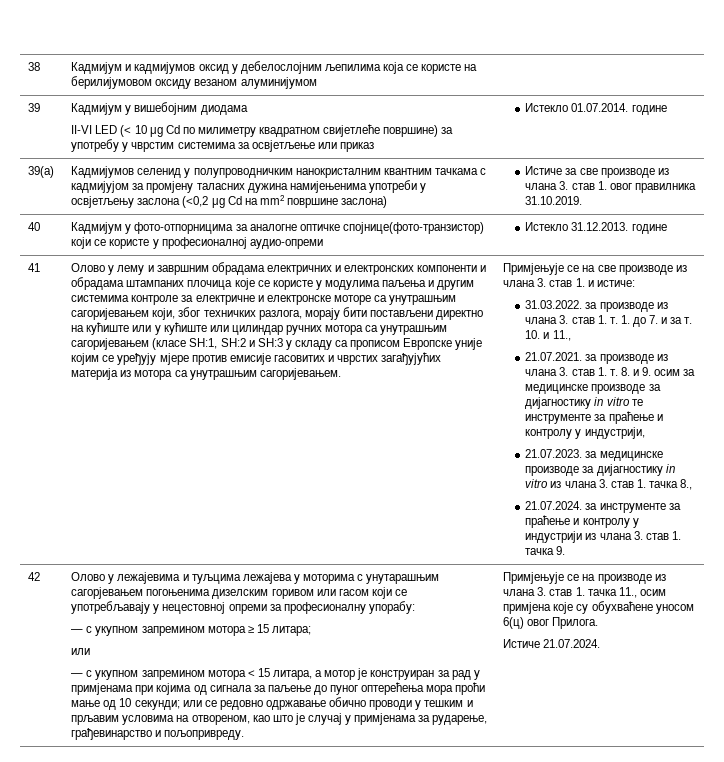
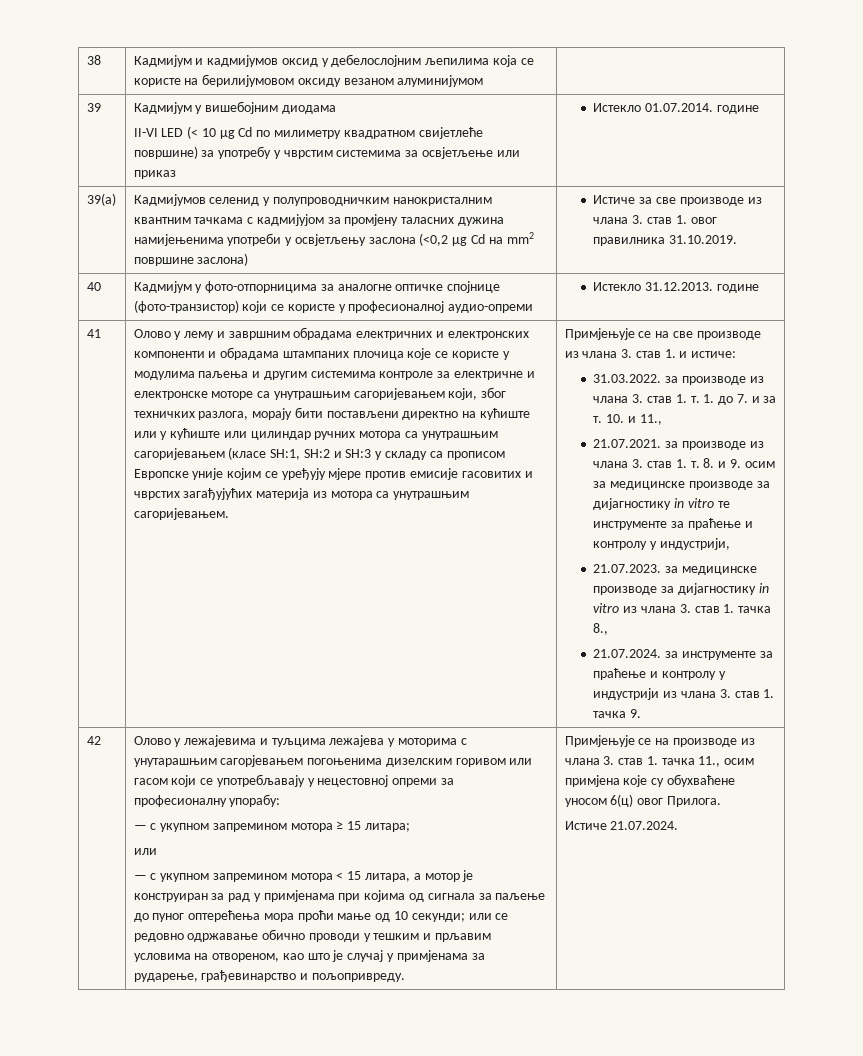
- 40 | Кадмијум у фото-отпорницима за аналогне оптичке спојнице(фото-транзистор) који се користе у професионалној аудио-опреми | Истекло 31.12.2013. године
+ 40 | Кадмијум у фото-отпорницима за аналогне оптичке спојнице (фото-транзистор) који се користе у професионалној аудио-опреми | Истекло 31.12.2013. године

